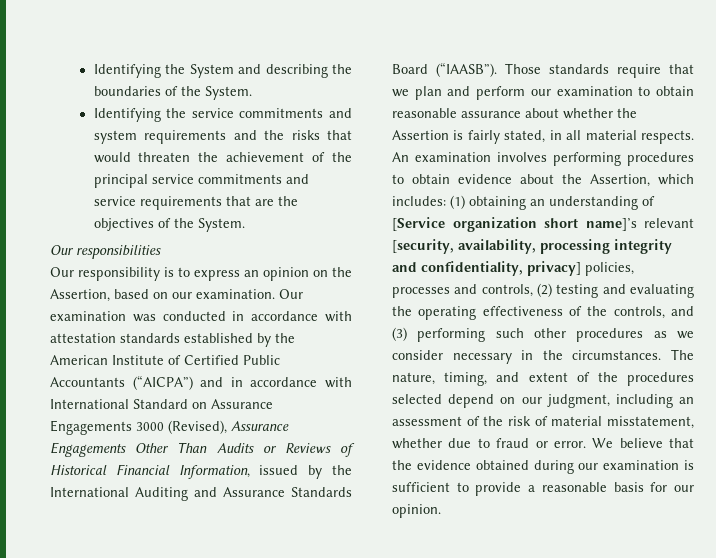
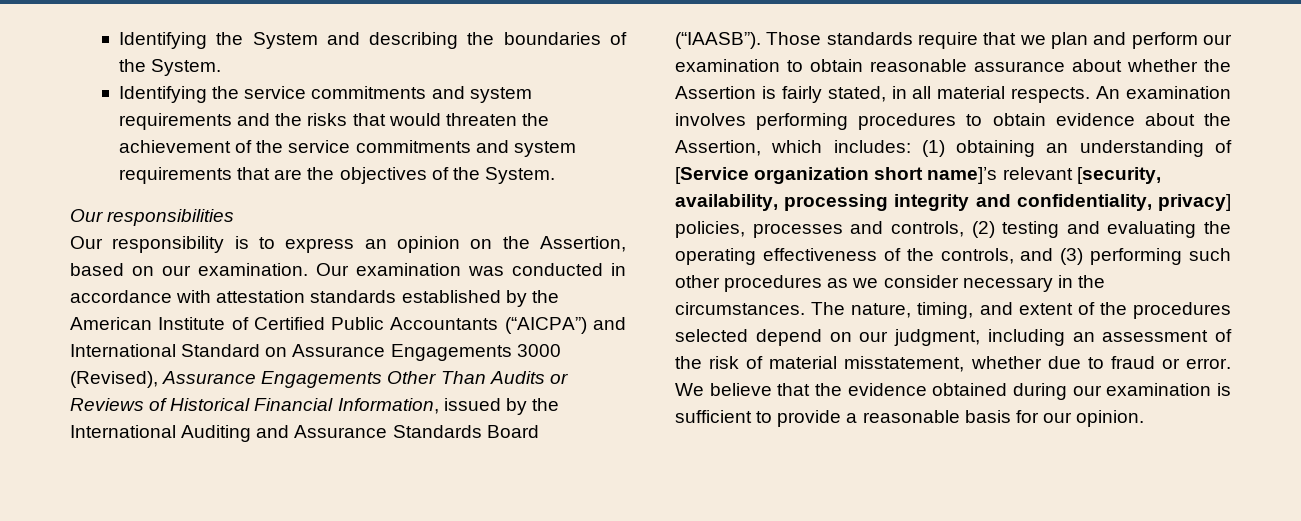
- Identifying the service commitments and system requirements and the risks that would threaten the achievement of the principal service commitments and service requirements that are the objectives of the System.
+ Identifying the service commitments and system requirements and the risks that would threaten the achievement of the service commitments and system requirements that are the objectives of the System.
- Our examination was conducted in accordance with attestation standards established by the American Institute of Certified Public Accountants (“AICPA”) and in accordance with International Standard on Assurance Engagements 3000 (Revised), Assurance Engagements Other Than Audits or Reviews of Historical Financial Information, issued by the International Auditing and Assurance Standards Board (“IAASB”).
+ Our examination was conducted in accordance with attestation standards established by the American Institute of Certified Public Accountants (“AICPA”) and International Standard on Assurance Engagements 3000 (Revised), Assurance Engagements Other Than Audits or Reviews of Historical Financial Information, issued by the International Auditing and Assurance Standards Board (“IAASB”).

